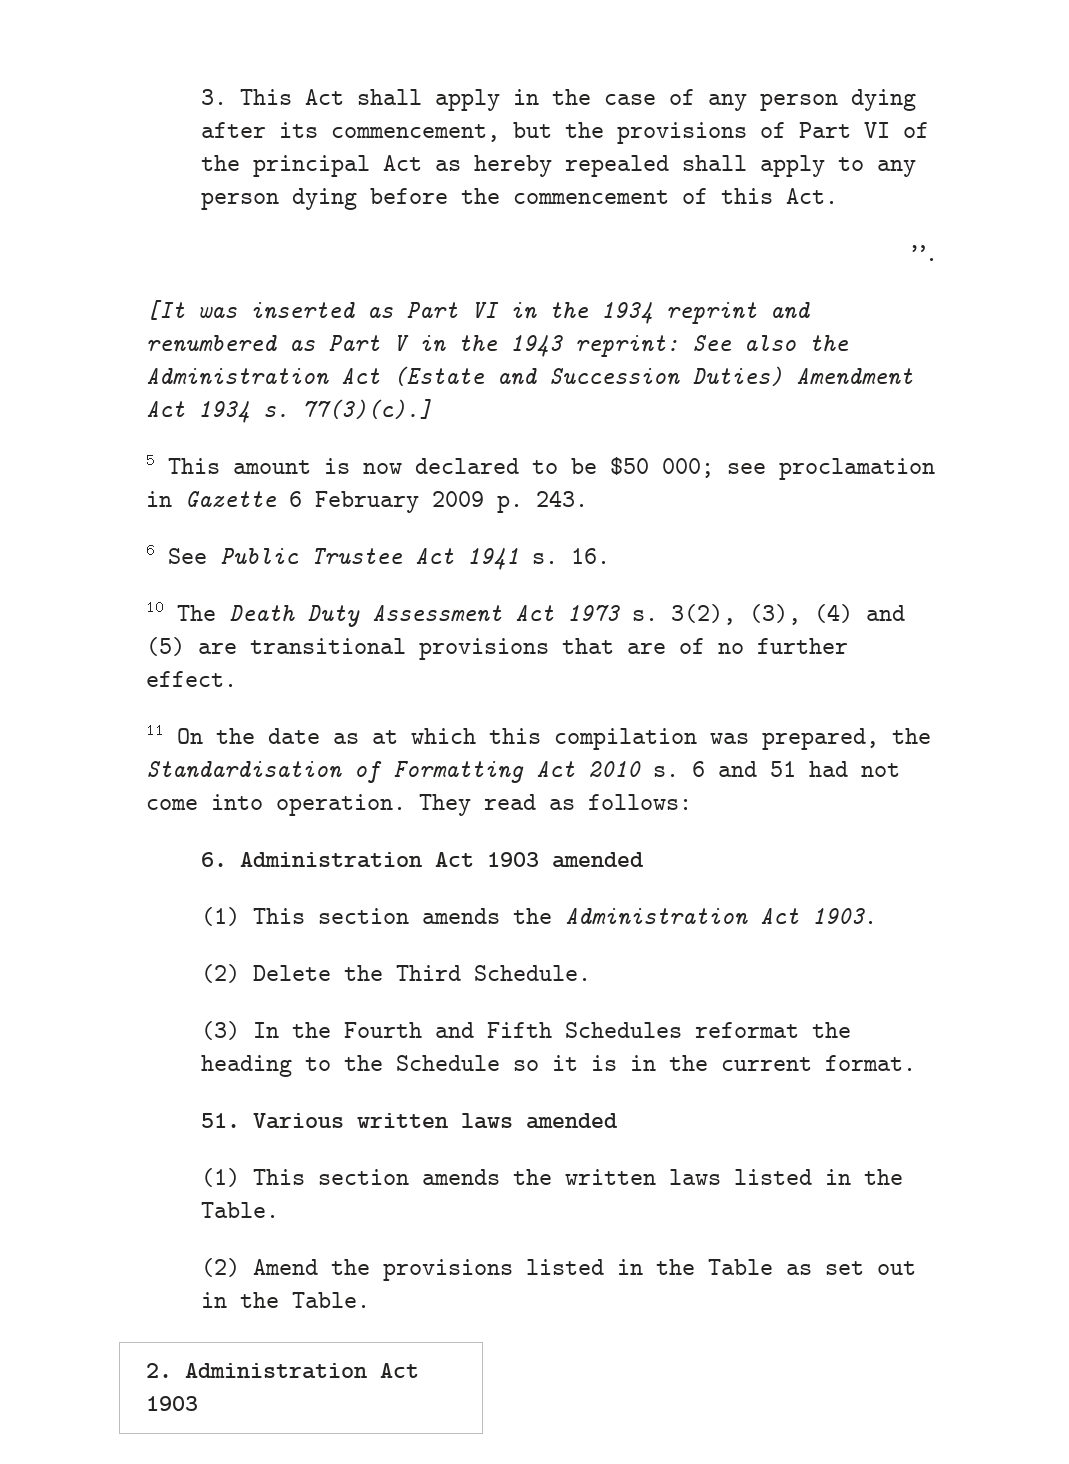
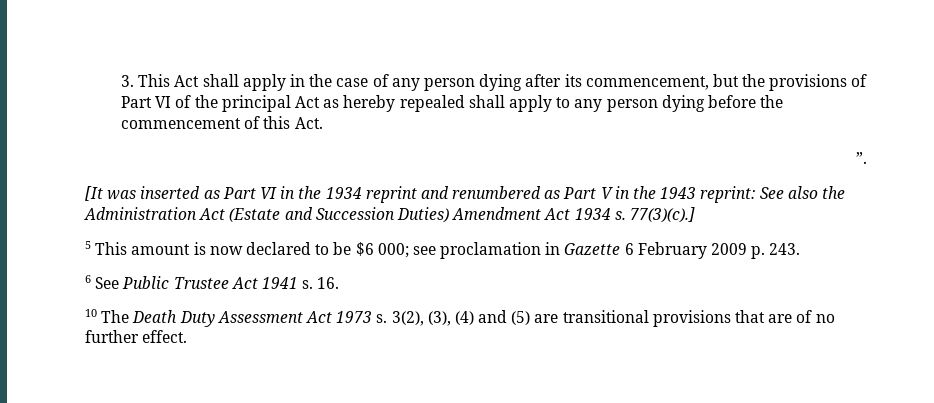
- 5 This amount is now declared to be $50 000; see proclamation in Gazette 6 February 2009 p. 243.
+ 5 This amount is now declared to be $6 000; see proclamation in Gazette 6 February 2009 p. 243.
- 11 On the date as at which this compilation was prepared, the Standardisation of Formatting Act 2010 s. 6 and 51 had not come into operation. They read as follows:
- 6. Administration Act 1903 amended
- (1) This section amends the Administration Act 1903.
- (2) Delete the Third Schedule.
- (3) In the Fourth and Fifth Schedules reformat the heading to the Schedule so it is in the current format.
- 51. Various written laws amended
- (1) This section amends the written laws listed in the Table.
- (2) Amend the provisions listed in the Table as set out in the Table.
- 2. Administration Act 1903

